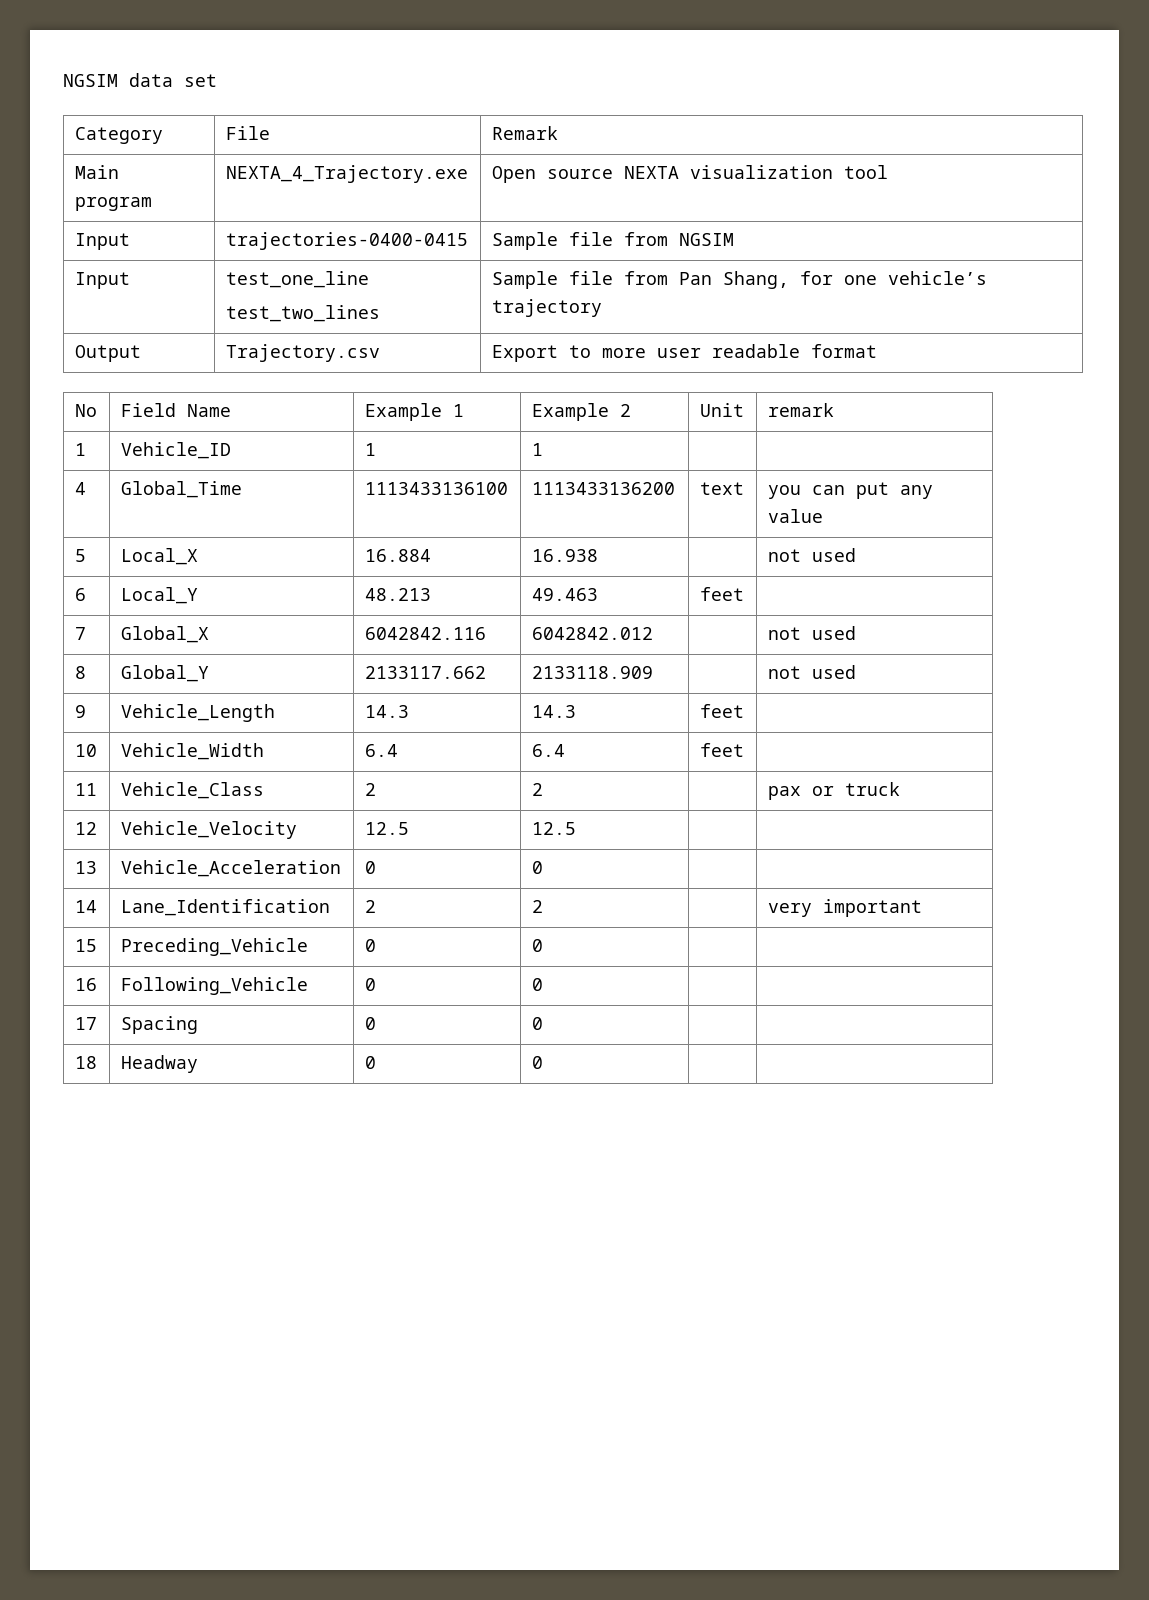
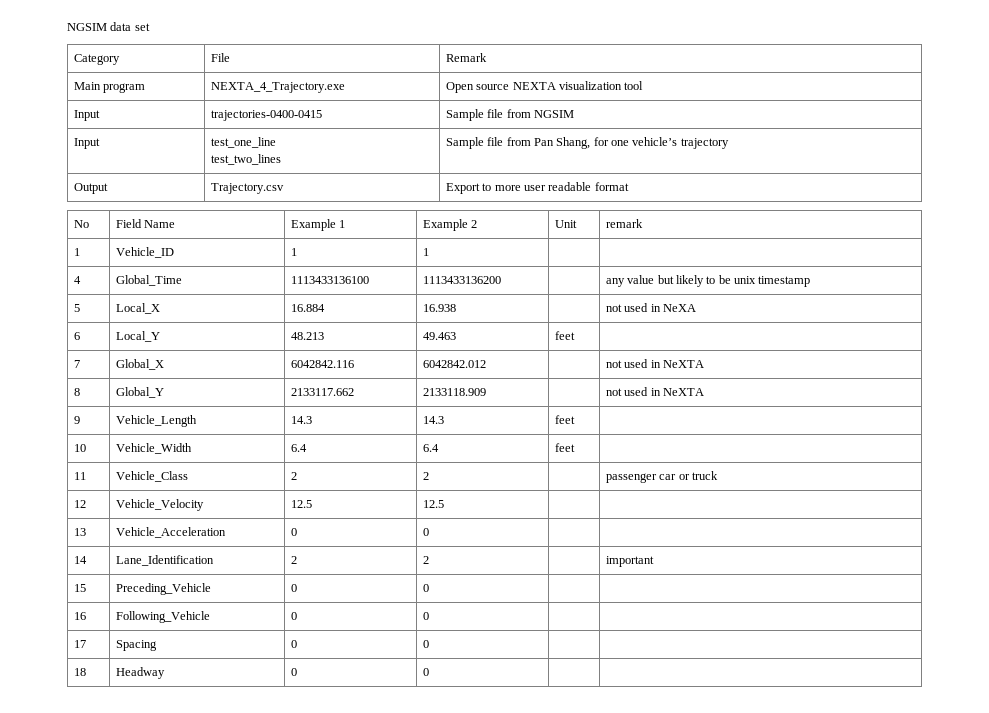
- 4 | Global_Time | 1113433136100 | 1113433136200 | text | you can put any value
+ 4 | Global_Time | 1113433136100 | 1113433136200 | | any value but likely to be unix timestamp
- 5 | Local_X | 16.884 | 16.938 | | not used
+ 5 | Local_X | 16.884 | 16.938 | | not used in NeXA
- 7 | Global_X | 6042842.116 | 6042842.012 | | not used
+ 7 | Global_X | 6042842.116 | 6042842.012 | | not used in NeXTA
- 8 | Global_Y | 2133117.662 | 2133118.909 | | not used
+ 8 | Global_Y | 2133117.662 | 2133118.909 | | not used in NeXTA
- 11 | Vehicle_Class | 2 | 2 | | pax or truck
+ 11 | Vehicle_Class | 2 | 2 | | passenger car or truck
- 14 | Lane_Identification | 2 | 2 | | very important
+ 14 | Lane_Identification | 2 | 2 | | important

